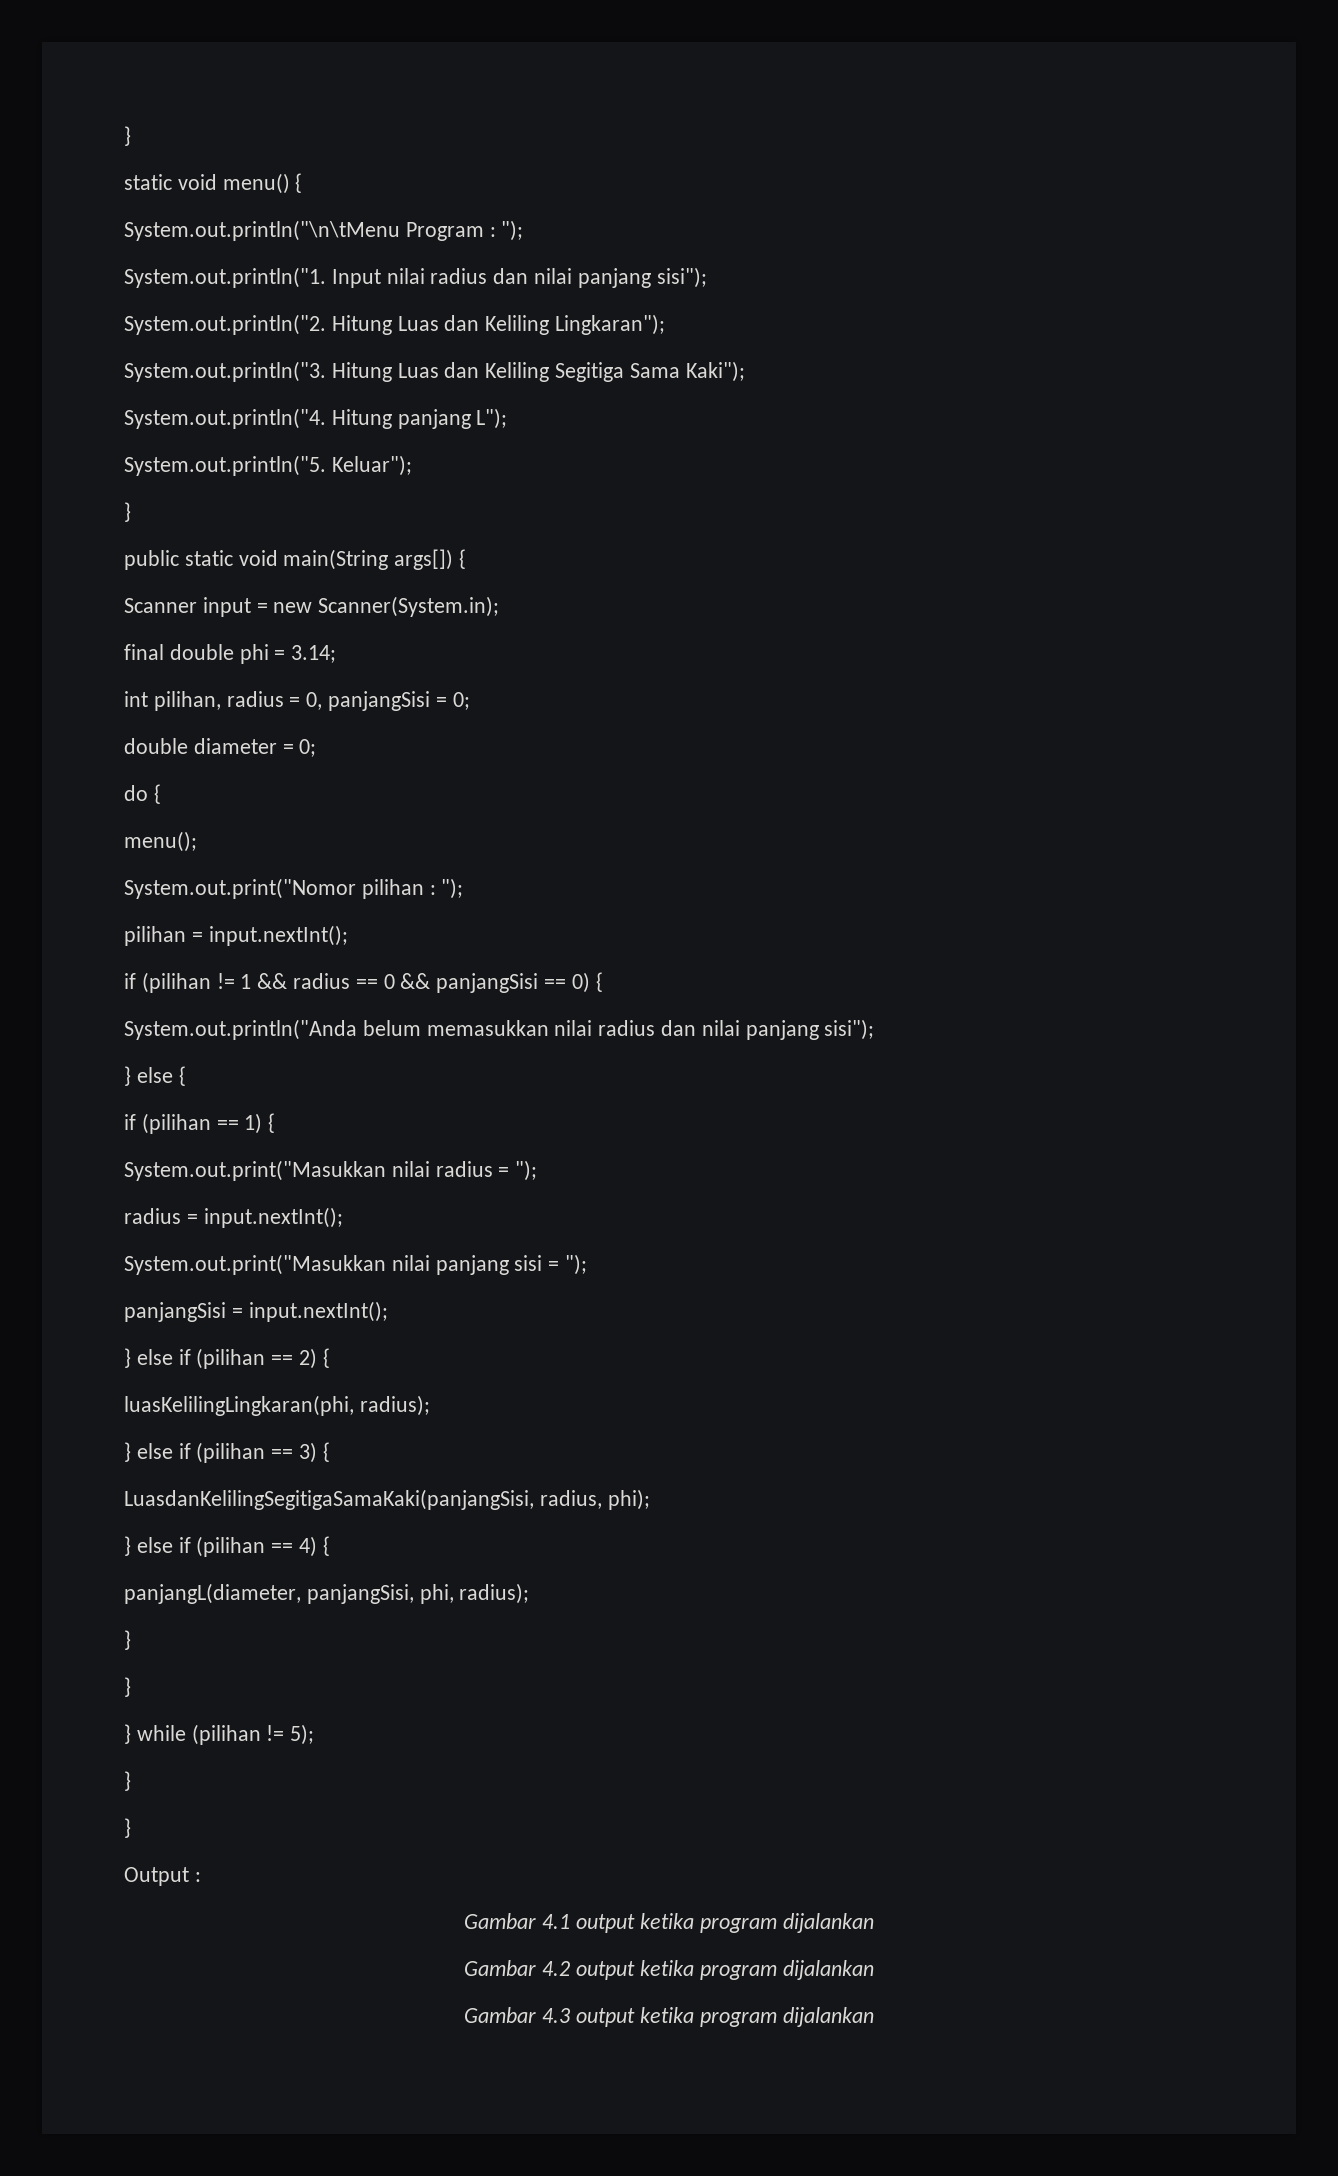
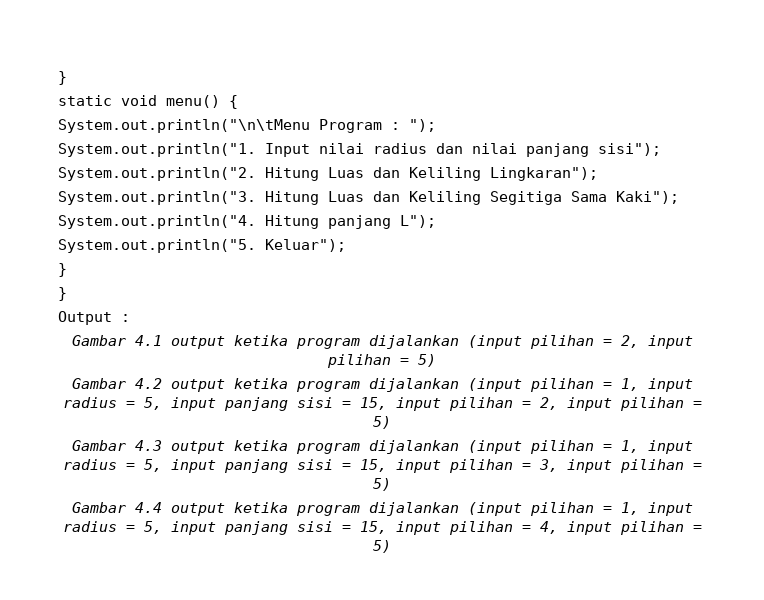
- public static void main(String args[]) {
- Scanner input = new Scanner(System.in);
- final double phi = 3.14;
- int pilihan, radius = 0, panjangSisi = 0;
- double diameter = 0;
- do {
- menu();
- System.out.print("Nomor pilihan : ");
- pilihan = input.nextInt();
- if (pilihan != 1 && radius == 0 && panjangSisi == 0) {
- System.out.println("Anda belum memasukkan nilai radius dan nilai panjang sisi");
- } else {
- if (pilihan == 1) {
- System.out.print("Masukkan nilai radius = ");
- radius = input.nextInt();
- System.out.print("Masukkan nilai panjang sisi = ");
- panjangSisi = input.nextInt();
- } else if (pilihan == 2) {
- luasKelilingLingkaran(phi, radius);
- } else if (pilihan == 3) {
- LuasdanKelilingSegitigaSamaKaki(panjangSisi, radius, phi);
- } else if (pilihan == 4) {
- panjangL(diameter, panjangSisi, phi, radius);
- }
- }
- } while (pilihan != 5);
- }
- Gambar 4.1 output ketika program dijalankan
+ Gambar 4.1 output ketika program dijalankan (input pilihan = 2, input pilihan = 5)
- Gambar 4.2 output ketika program dijalankan
+ Gambar 4.2 output ketika program dijalankan (input pilihan = 1, input radius = 5, input panjang sisi = 15, input pilihan = 2, input pilihan = 5)
- Gambar 4.3 output ketika program dijalankan
+ Gambar 4.3 output ketika program dijalankan (input pilihan = 1, input radius = 5, input panjang sisi = 15, input pilihan = 3, input pilihan = 5)
+ Gambar 4.4 output ketika program dijalankan (input pilihan = 1, input radius = 5, input panjang sisi = 15, input pilihan = 4, input pilihan = 5)

